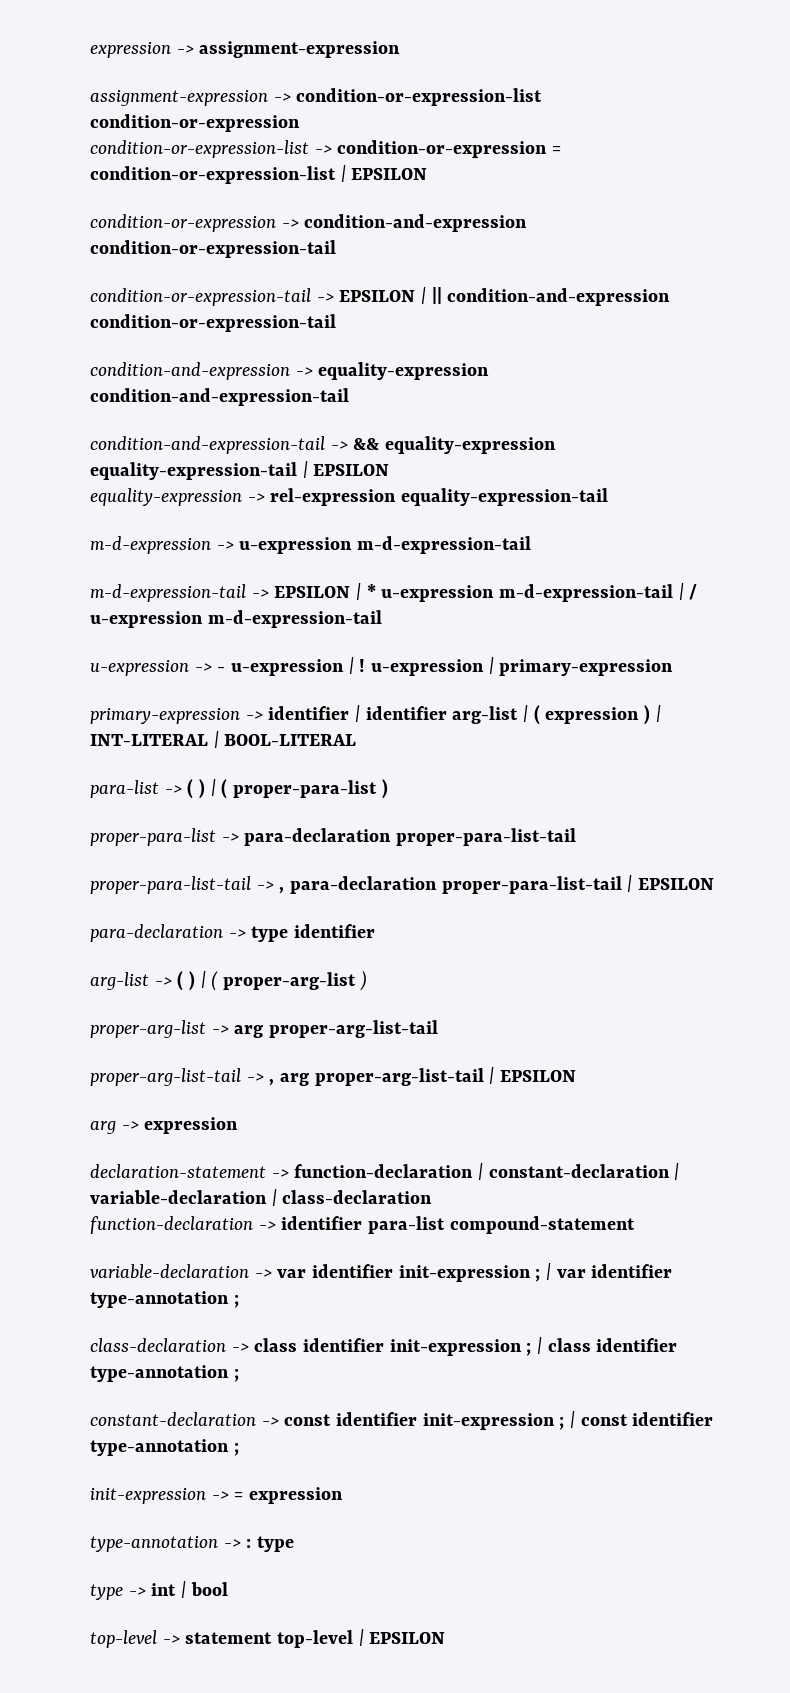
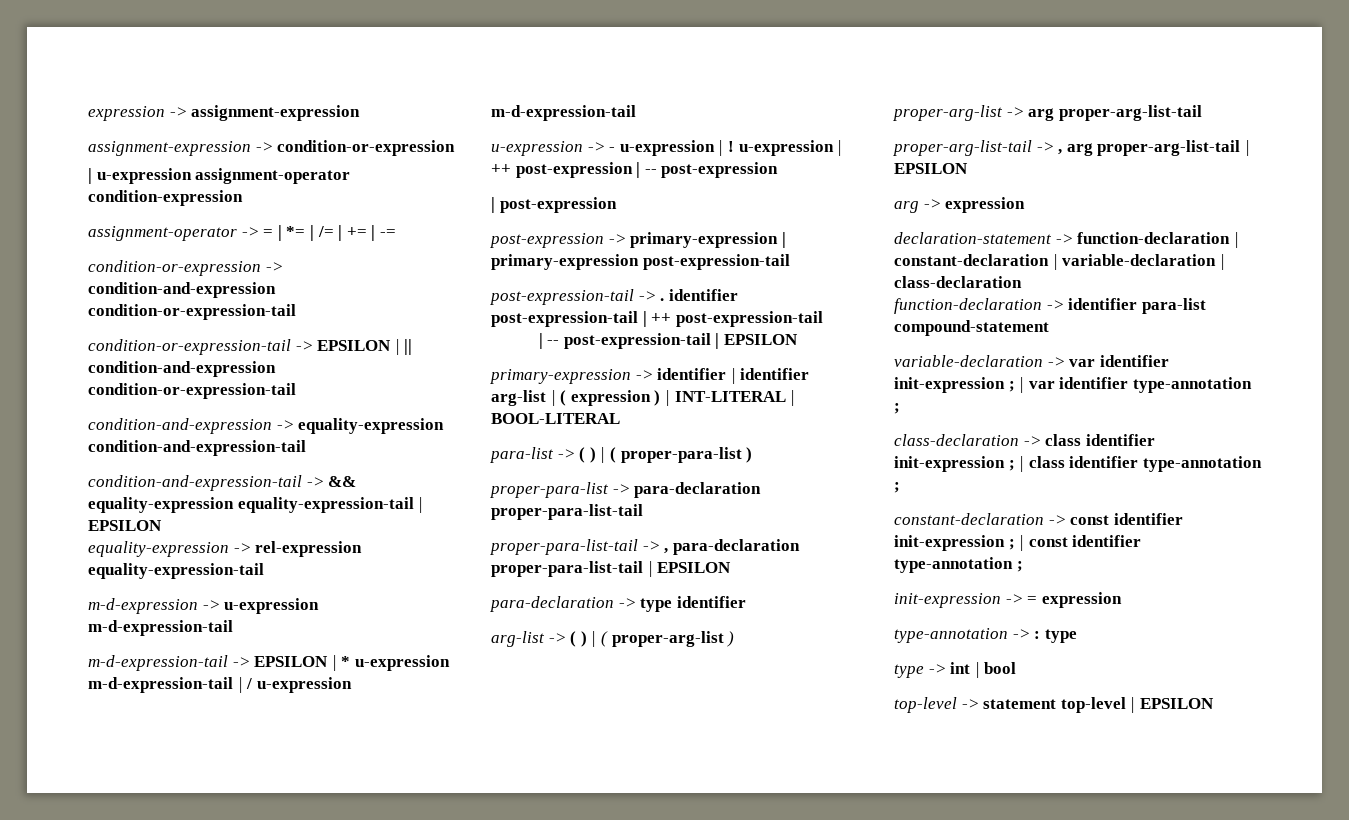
- assignment-expression -> condition-or-expression-list condition-or-expression
+ assignment-expression -> condition-or-expression
- condition-or-expression-list -> condition-or-expression = condition-or-expression-list | EPSILON
+ | u-expression assignment-operator condition-expression
+ assignment-operator -> = | *= | /= | += | -=
- u-expression -> - u-expression | ! u-expression | primary-expression
+ u-expression -> - u-expression | ! u-expression | ++ post-expression | -- post-expression
+ | post-expression
+ post-expression -> primary-expression | primary-expression post-expression-tail
+ post-expression-tail -> . identifier post-expression-tail | ++ post-expression-tail
+ | -- post-expression-tail | EPSILON

